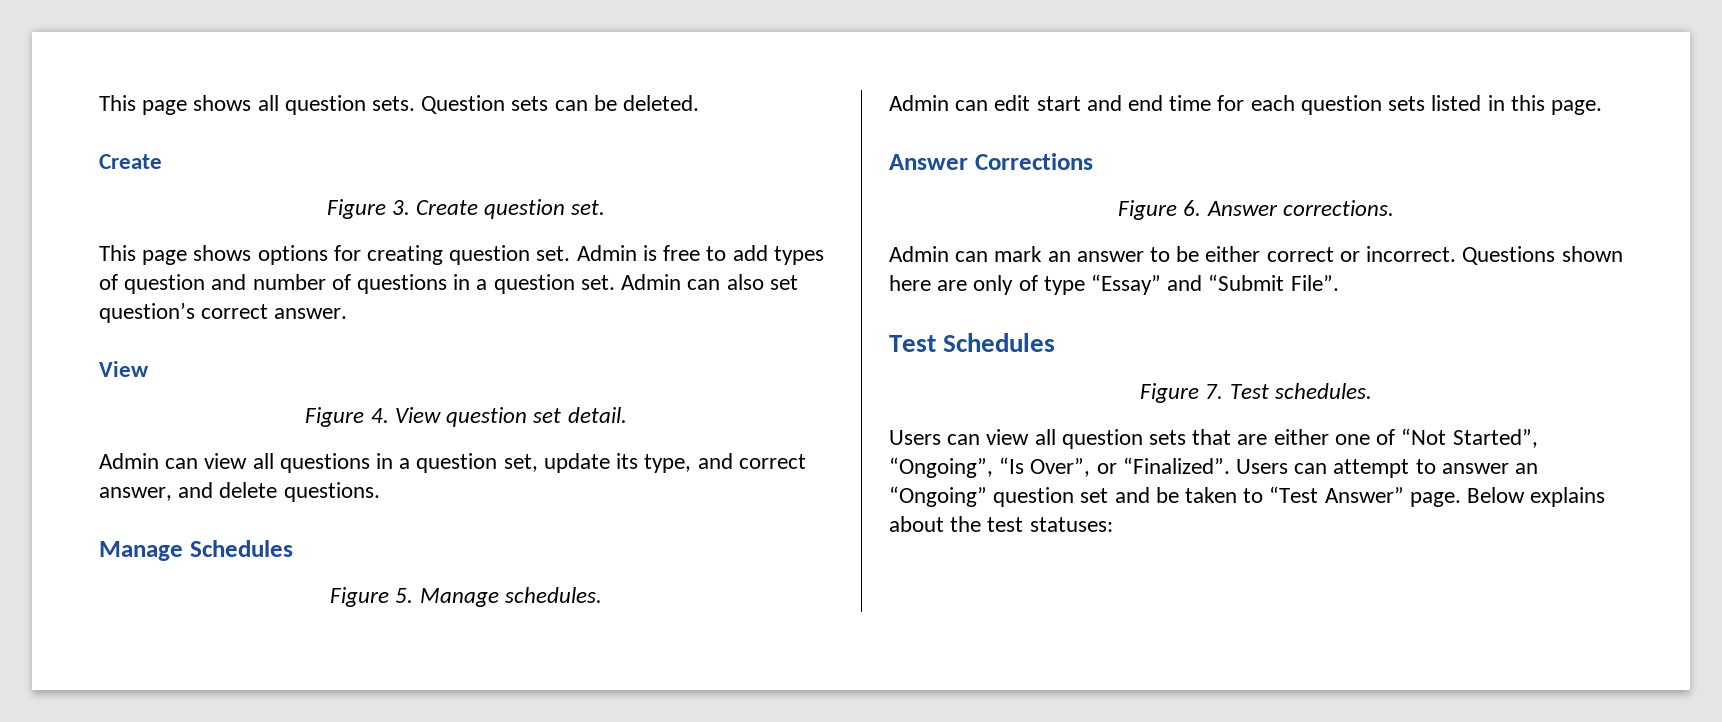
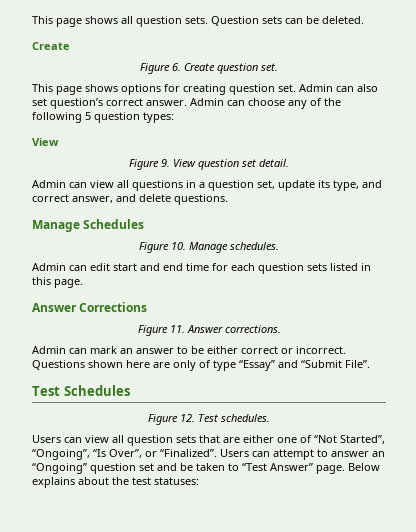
- Figure 3. Create question set.
+ Figure 6. Create question set.
- Admin is free to add types of question and number of questions in a question set. Admin can also set question’s correct answer.
+ Admin can also set question’s correct answer. Admin can choose any of the following 5 question types:
- Figure 4. View question set detail.
+ Figure 9. View question set detail.
- Figure 5. Manage schedules.
+ Figure 10. Manage schedules.
- Figure 6. Answer corrections.
+ Figure 11. Answer corrections.
- Figure 7. Test schedules.
+ Figure 12. Test schedules.

